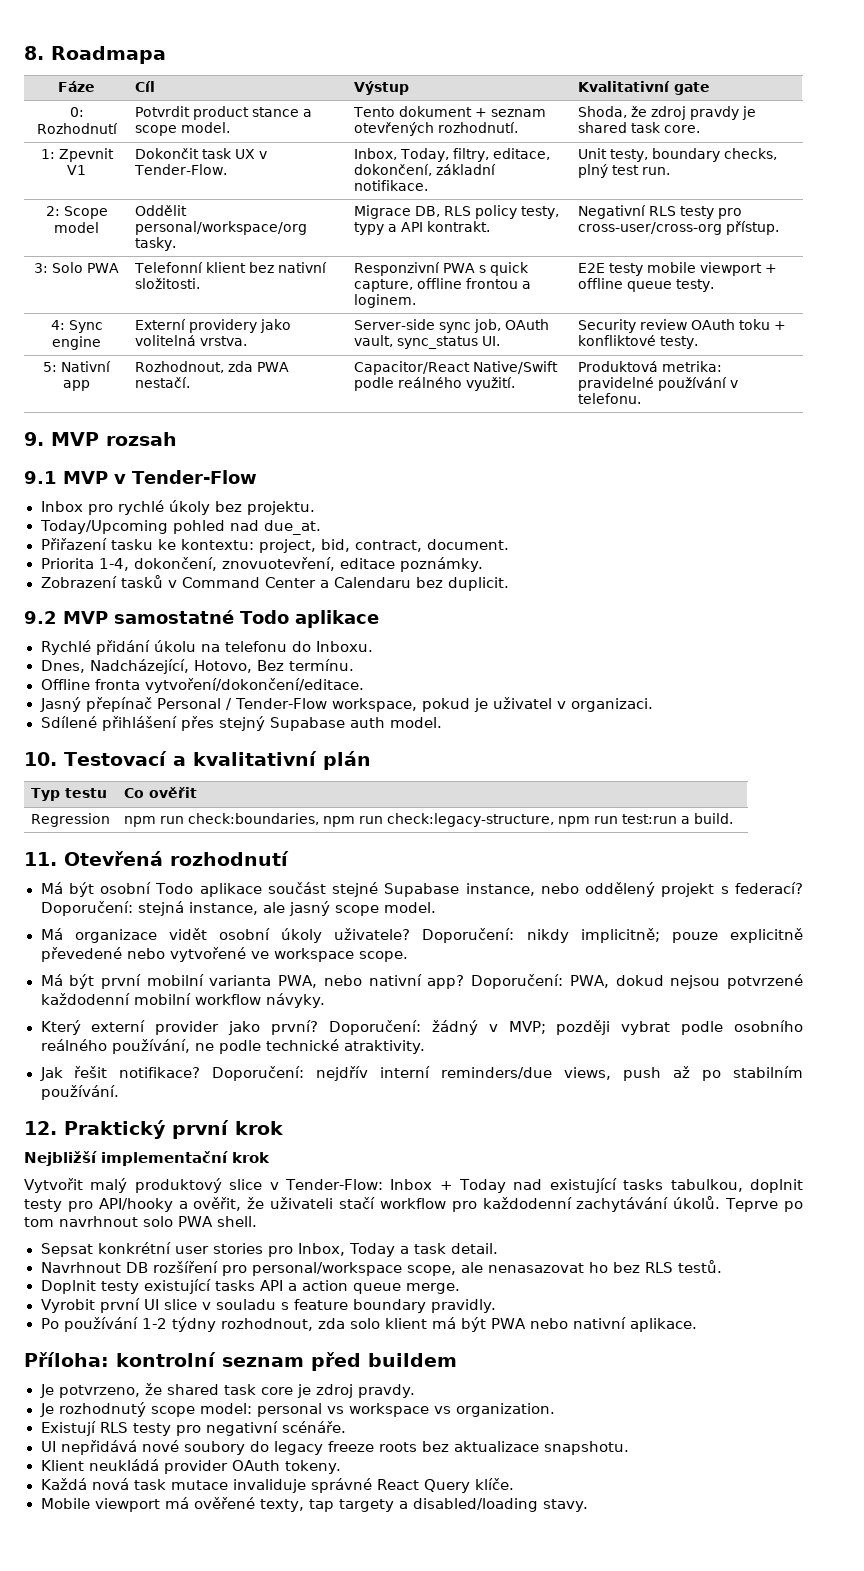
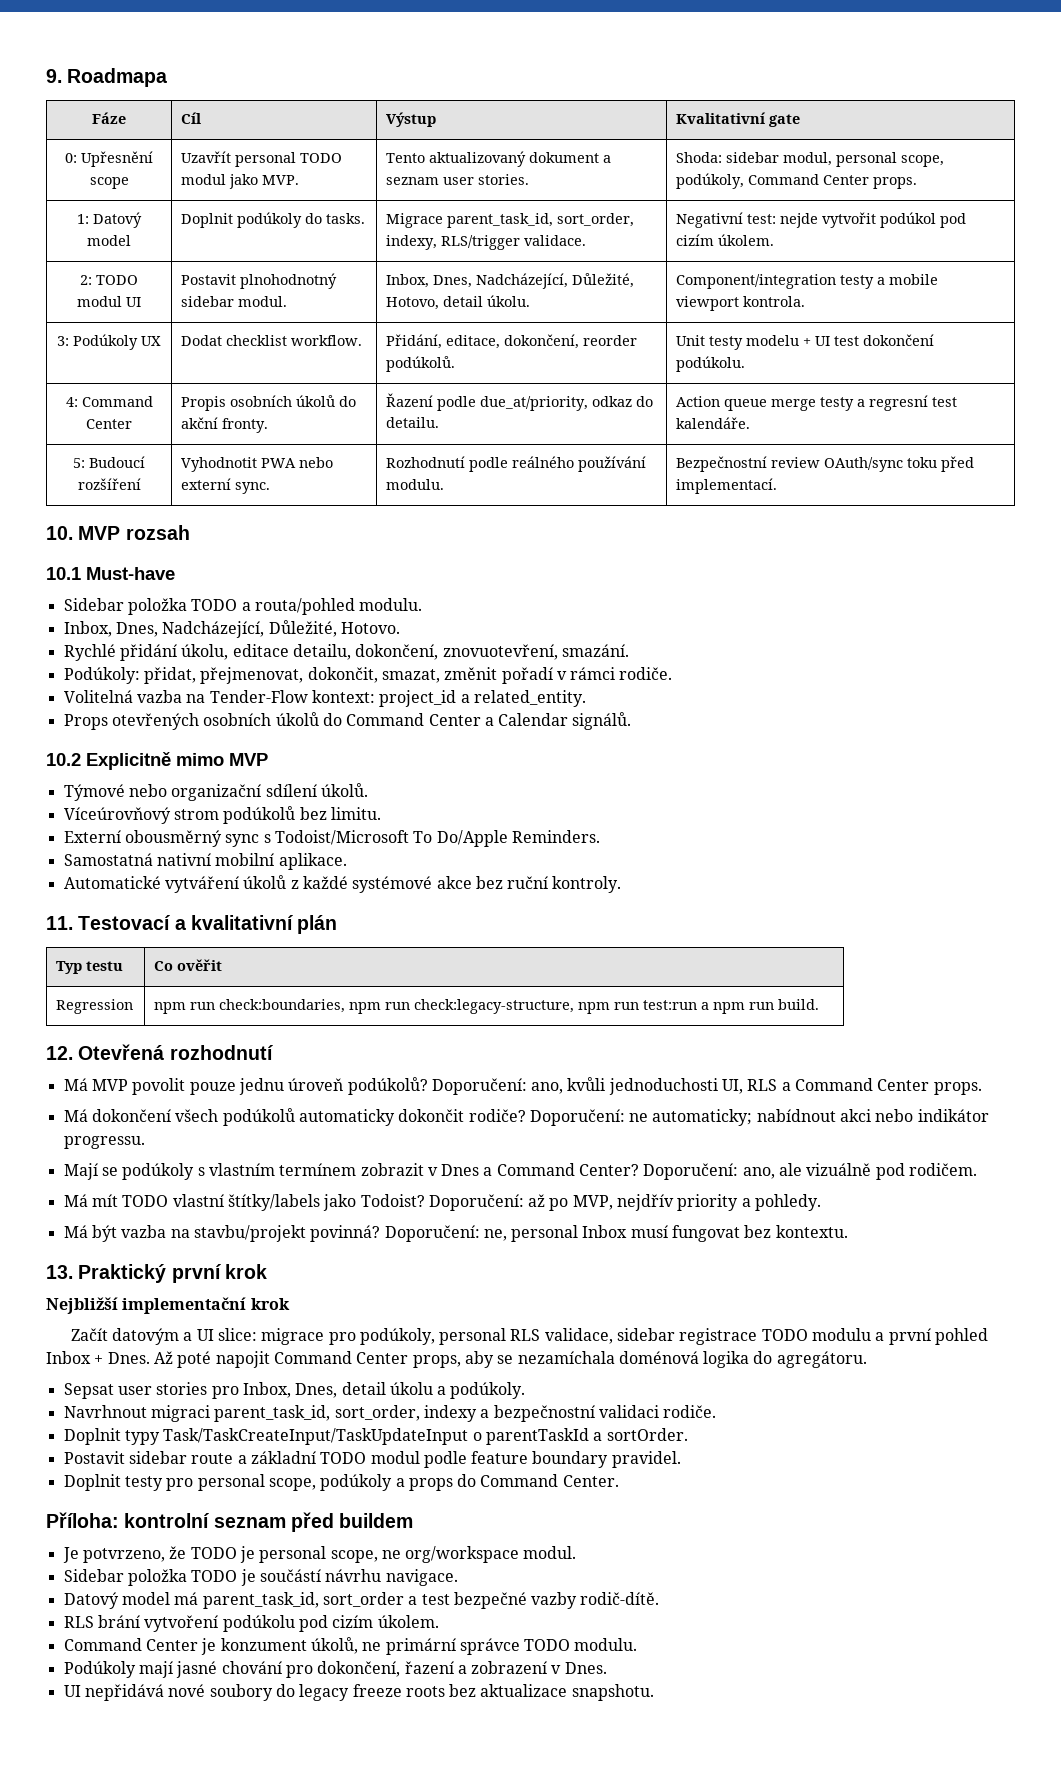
- 8. Roadmapa
+ 9. Roadmapa
- 0: Rozhodnutí | Potvrdit product stance a scope model. | Tento dokument + seznam otevřených rozhodnutí. | Shoda, že zdroj pravdy je shared task core.
- 1: Zpevnit V1 | Dokončit task UX v Tender-Flow. | Inbox, Today, filtry, editace, dokončení, základní notifikace. | Unit testy, boundary checks, plný test run.
- 2: Scope model | Oddělit personal/workspace/org tasky. | Migrace DB, RLS policy testy, typy a API kontrakt. | Negativní RLS testy pro cross-user/cross-org přístup.
- 3: Solo PWA | Telefonní klient bez nativní složitosti. | Responzivní PWA s quick capture, offline frontou a loginem. | E2E testy mobile viewport + offline queue testy.
- 4: Sync engine | Externí providery jako volitelná vrstva. | Server-side sync job, OAuth vault, sync_status UI. | Security review OAuth toku + konfliktové testy.
- 5: Nativní app | Rozhodnout, zda PWA nestačí. | Capacitor/React Native/Swift podle reálného využití. | Produktová metrika: pravidelné používání v telefonu.
- 9. MVP rozsah
- 9.1 MVP v Tender-Flow
- Inbox pro rychlé úkoly bez projektu.
- Today/Upcoming pohled nad due_at.
- Přiřazení tasku ke kontextu: project, bid, contract, document.
- Priorita 1-4, dokončení, znovuotevření, editace poznámky.
- Zobrazení tasků v Command Center a Calendaru bez duplicit.
- 9.2 MVP samostatné Todo aplikace
- Rychlé přidání úkolu na telefonu do Inboxu.
- Dnes, Nadcházející, Hotovo, Bez termínu.
- Offline fronta vytvoření/dokončení/editace.
- Jasný přepínač Personal / Tender-Flow workspace, pokud je uživatel v organizaci.
- Sdílené přihlášení přes stejný Supabase auth model.
- 10. Testovací a kvalitativní plán
+ 0: Upřesnění scope | Uzavřít personal TODO modul jako MVP. | Tento aktualizovaný dokument a seznam user stories. | Shoda: sidebar modul, personal scope, podúkoly, Command Center props.
+ 1: Datový model | Doplnit podúkoly do tasks. | Migrace parent_task_id, sort_order, indexy, RLS/trigger validace. | Negativní test: nejde vytvořit podúkol pod cizím úkolem.
+ 2: TODO modul UI | Postavit plnohodnotný sidebar modul. | Inbox, Dnes, Nadcházející, Důležité, Hotovo, detail úkolu. | Component/integration testy a mobile viewport kontrola.
+ 3: Podúkoly UX | Dodat checklist workflow. | Přidání, editace, dokončení, reorder podúkolů. | Unit testy modelu + UI test dokončení podúkolu.
+ 4: Command Center | Propis osobních úkolů do akční fronty. | Řazení podle due_at/priority, odkaz do detailu. | Action queue merge testy a regresní test kalendáře.
+ 5: Budoucí rozšíření | Vyhodnotit PWA nebo externí sync. | Rozhodnutí podle reálného používání modulu. | Bezpečnostní review OAuth/sync toku před implementací.
+ 10. MVP rozsah
+ 10.1 Must-have
+ Sidebar položka TODO a routa/pohled modulu.
+ Inbox, Dnes, Nadcházející, Důležité, Hotovo.
+ Rychlé přidání úkolu, editace detailu, dokončení, znovuotevření, smazání.
+ Podúkoly: přidat, přejmenovat, dokončit, smazat, změnit pořadí v rámci rodiče.
+ Volitelná vazba na Tender-Flow kontext: project_id a related_entity.
+ Props otevřených osobních úkolů do Command Center a Calendar signálů.
+ 10.2 Explicitně mimo MVP
+ Týmové nebo organizační sdílení úkolů.
+ Víceúrovňový strom podúkolů bez limitu.
+ Externí obousměrný sync s Todoist/Microsoft To Do/Apple Reminders.
+ Samostatná nativní mobilní aplikace.
+ Automatické vytváření úkolů z každé systémové akce bez ruční kontroly.
+ 11. Testovací a kvalitativní plán
- Regression | npm run check:boundaries, npm run check:legacy-structure, npm run test:run a build.
+ Regression | npm run check:boundaries, npm run check:legacy-structure, npm run test:run a npm run build.
- 11. Otevřená rozhodnutí
+ 12. Otevřená rozhodnutí
- Má být osobní Todo aplikace součást stejné Supabase instance, nebo oddělený projekt s federací? Doporučení: stejná instance, ale jasný scope model.
- Má organizace vidět osobní úkoly uživatele? Doporučení: nikdy implicitně; pouze explicitně převedené nebo vytvořené ve workspace scope.
- Má být první mobilní varianta PWA, nebo nativní app? Doporučení: PWA, dokud nejsou potvrzené každodenní mobilní workflow návyky.
- Který externí provider jako první? Doporučení: žádný v MVP; později vybrat podle osobního reálného používání, ne podle technické atraktivity.
- Jak řešit notifikace? Doporučení: nejdřív interní reminders/due views, push až po stabilním používání.
- 12. Praktický první krok
+ Má MVP povolit pouze jednu úroveň podúkolů? Doporučení: ano, kvůli jednoduchosti UI, RLS a Command Center props.
+ Má dokončení všech podúkolů automaticky dokončit rodiče? Doporučení: ne automaticky; nabídnout akci nebo indikátor progressu.
+ Mají se podúkoly s vlastním termínem zobrazit v Dnes a Command Center? Doporučení: ano, ale vizuálně pod rodičem.
+ Má mít TODO vlastní štítky/labels jako Todoist? Doporučení: až po MVP, nejdřív priority a pohledy.
+ Má být vazba na stavbu/projekt povinná? Doporučení: ne, personal Inbox musí fungovat bez kontextu.
+ 13. Praktický první krok
- Vytvořit malý produktový slice v Tender-Flow: Inbox + Today nad existující tasks tabulkou, doplnit testy pro API/hooky a ověřit, že uživateli stačí workflow pro každodenní zachytávání úkolů. Teprve po tom navrhnout solo PWA shell.
+ Začít datovým a UI slice: migrace pro podúkoly, personal RLS validace, sidebar registrace TODO modulu a první pohled Inbox + Dnes. Až poté napojit Command Center props, aby se nezamíchala doménová logika do agregátoru.
- Sepsat konkrétní user stories pro Inbox, Today a task detail.
- Navrhnout DB rozšíření pro personal/workspace scope, ale nenasazovat ho bez RLS testů.
- Doplnit testy existující tasks API a action queue merge.
- Vyrobit první UI slice v souladu s feature boundary pravidly.
- Po používání 1-2 týdny rozhodnout, zda solo klient má být PWA nebo nativní aplikace.
+ Sepsat user stories pro Inbox, Dnes, detail úkolu a podúkoly.
+ Navrhnout migraci parent_task_id, sort_order, indexy a bezpečnostní validaci rodiče.
+ Doplnit typy Task/TaskCreateInput/TaskUpdateInput o parentTaskId a sortOrder.
+ Postavit sidebar route a základní TODO modul podle feature boundary pravidel.
+ Doplnit testy pro personal scope, podúkoly a props do Command Center.
- Je potvrzeno, že shared task core je zdroj pravdy.
- Je rozhodnutý scope model: personal vs workspace vs organization.
- Existují RLS testy pro negativní scénáře.
+ Je potvrzeno, že TODO je personal scope, ne org/workspace modul.
+ Sidebar položka TODO je součástí návrhu navigace.
+ Datový model má parent_task_id, sort_order a test bezpečné vazby rodič-dítě.
+ RLS brání vytvoření podúkolu pod cizím úkolem.
+ Command Center je konzument úkolů, ne primární správce TODO modulu.
+ Podúkoly mají jasné chování pro dokončení, řazení a zobrazení v Dnes.
- Klient neukládá provider OAuth tokeny.
- Každá nová task mutace invaliduje správné React Query klíče.
- Mobile viewport má ověřené texty, tap targety a disabled/loading stavy.

